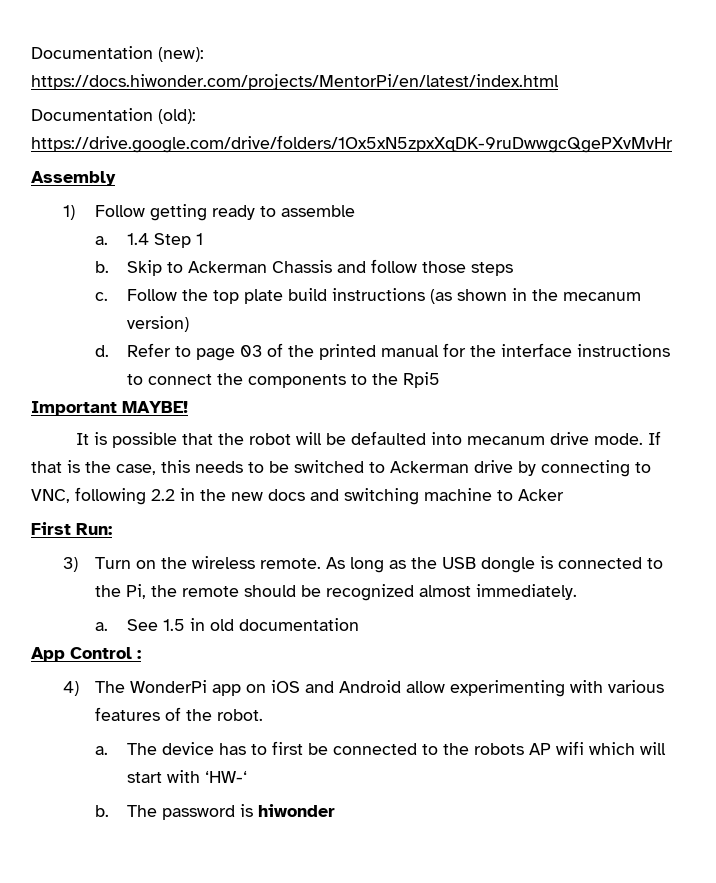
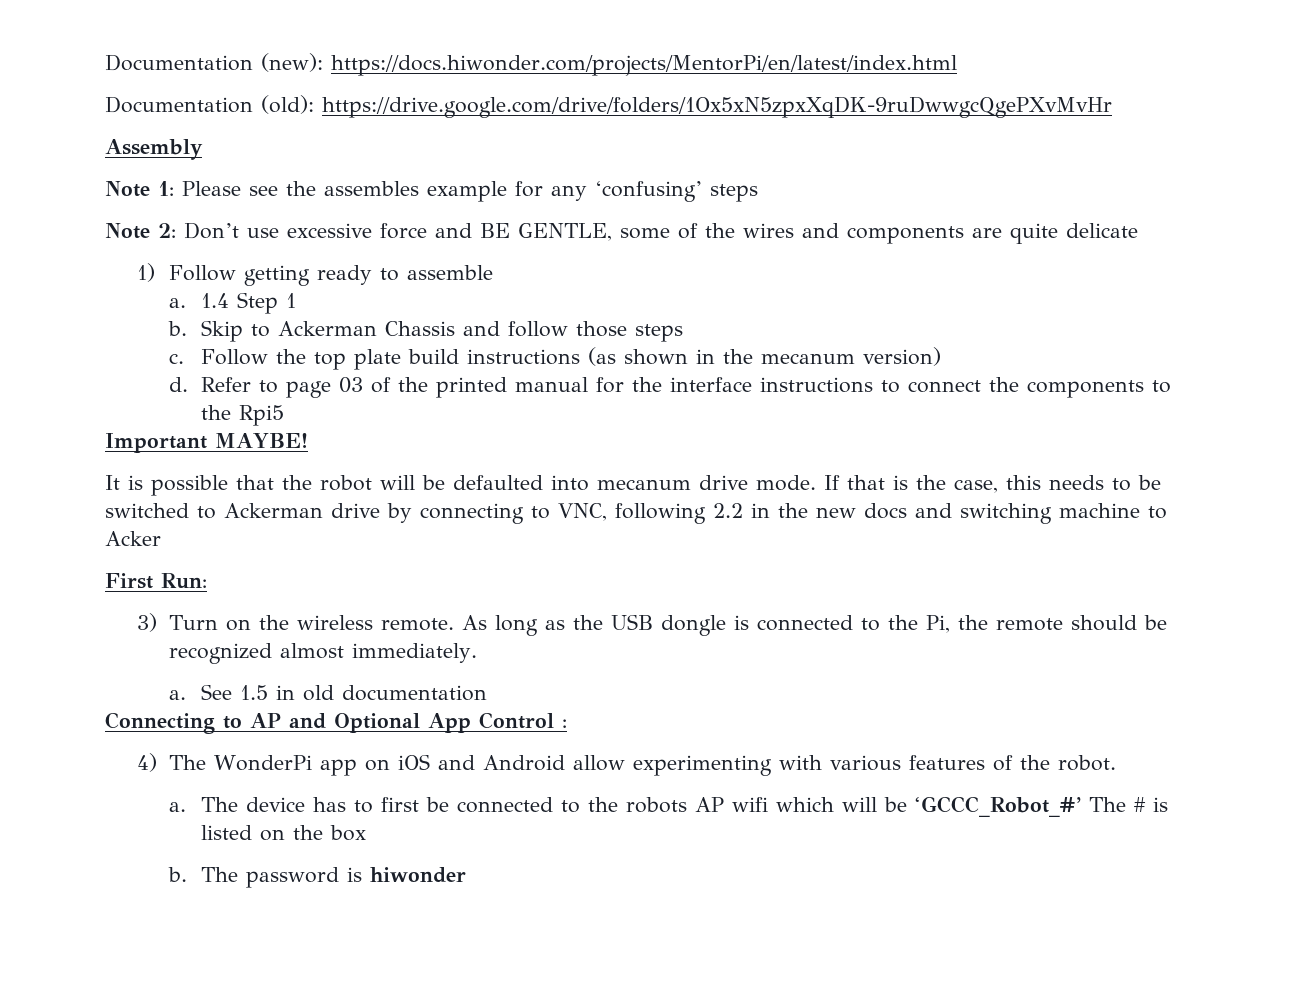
+ Note 1: Please see the assembles example for any ‘confusing’ steps
+ Note 2: Don’t use excessive force and BE GENTLE, some of the wires and components are quite delicate
- App Control :
+ Connecting to AP and Optional App Control :
- The device has to first be connected to the robots AP wifi which will start with ‘HW-‘
+ The device has to first be connected to the robots AP wifi which will be ‘GCCC_Robot_#’ The # is listed on the box

